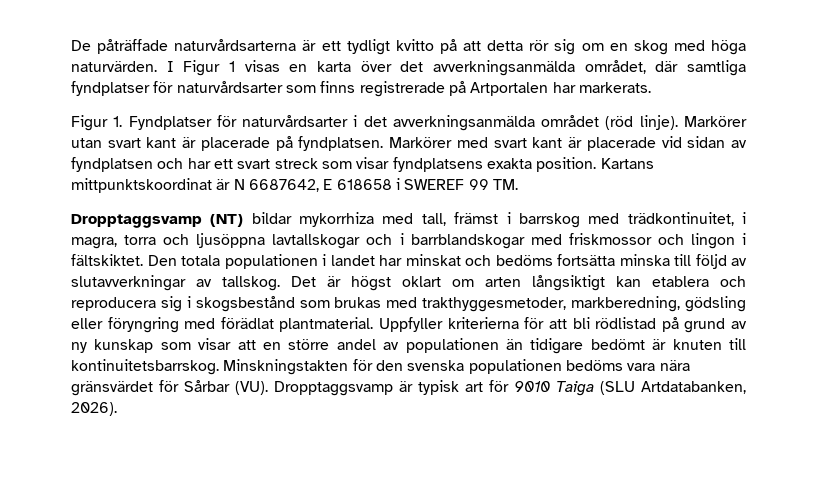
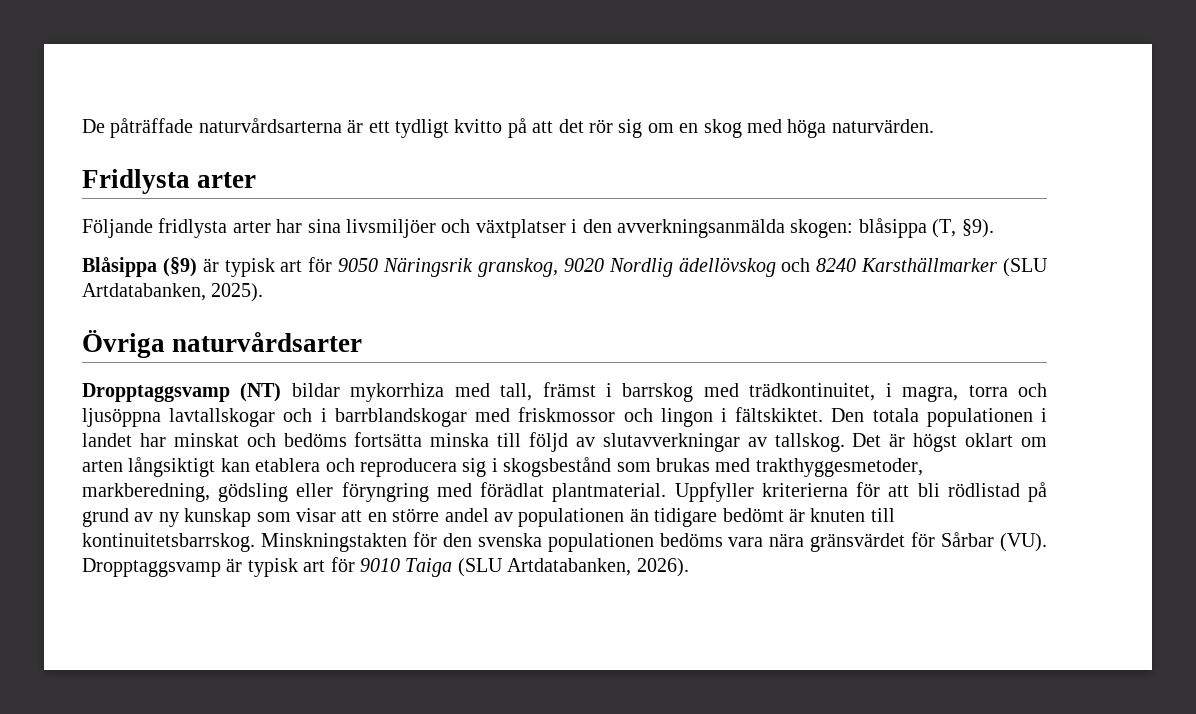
- De påträffade naturvårdsarterna är ett tydligt kvitto på att detta rör sig om en skog med höga naturvärden. I Figur 1 visas en karta över det avverkningsanmälda området, där samtliga fyndplatser för naturvårdsarter som finns registrerade på Artportalen har markerats.
- Figur 1. Fyndplatser för naturvårdsarter i det avverkningsanmälda området (röd linje). Markörer utan svart kant är placerade på fyndplatsen. Markörer med svart kant är placerade vid sidan av fyndplatsen och har ett svart streck som visar fyndplatsens exakta position. Kartans mittpunktskoordinat är N 6687642, E 618658 i SWEREF 99 TM.
+ De påträffade naturvårdsarterna är ett tydligt kvitto på att det rör sig om en skog med höga naturvärden.
+ Fridlysta arter
+ Följande fridlysta arter har sina livsmiljöer och växtplatser i den avverkningsanmälda skogen: blåsippa (T, §9).
+ Blåsippa (§9) är typisk art för 9050 Näringsrik granskog, 9020 Nordlig ädellövskog och 8240 Karsthällmarker (SLU Artdatabanken, 2025).
+ Övriga naturvårdsarter

